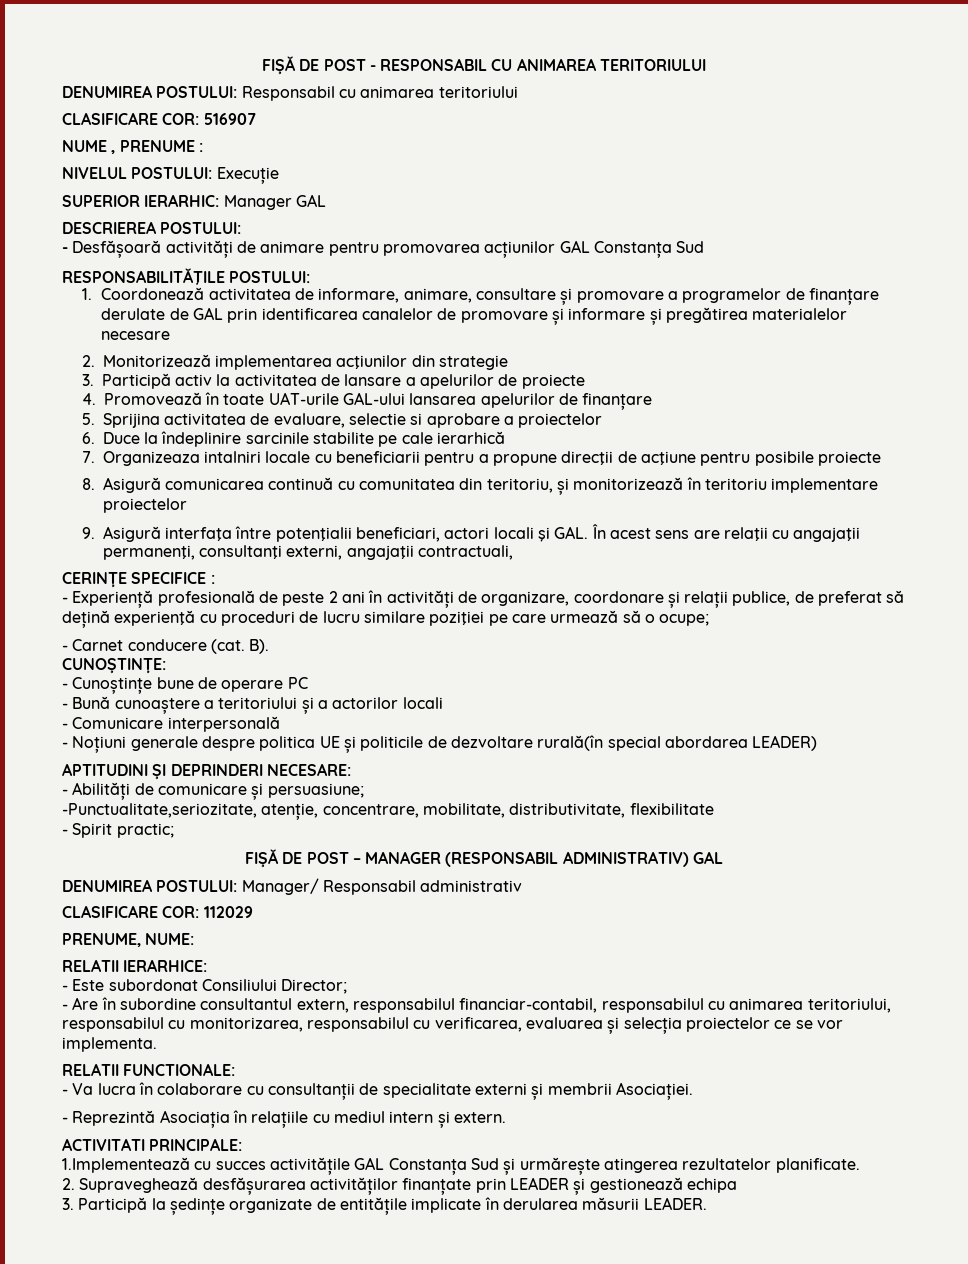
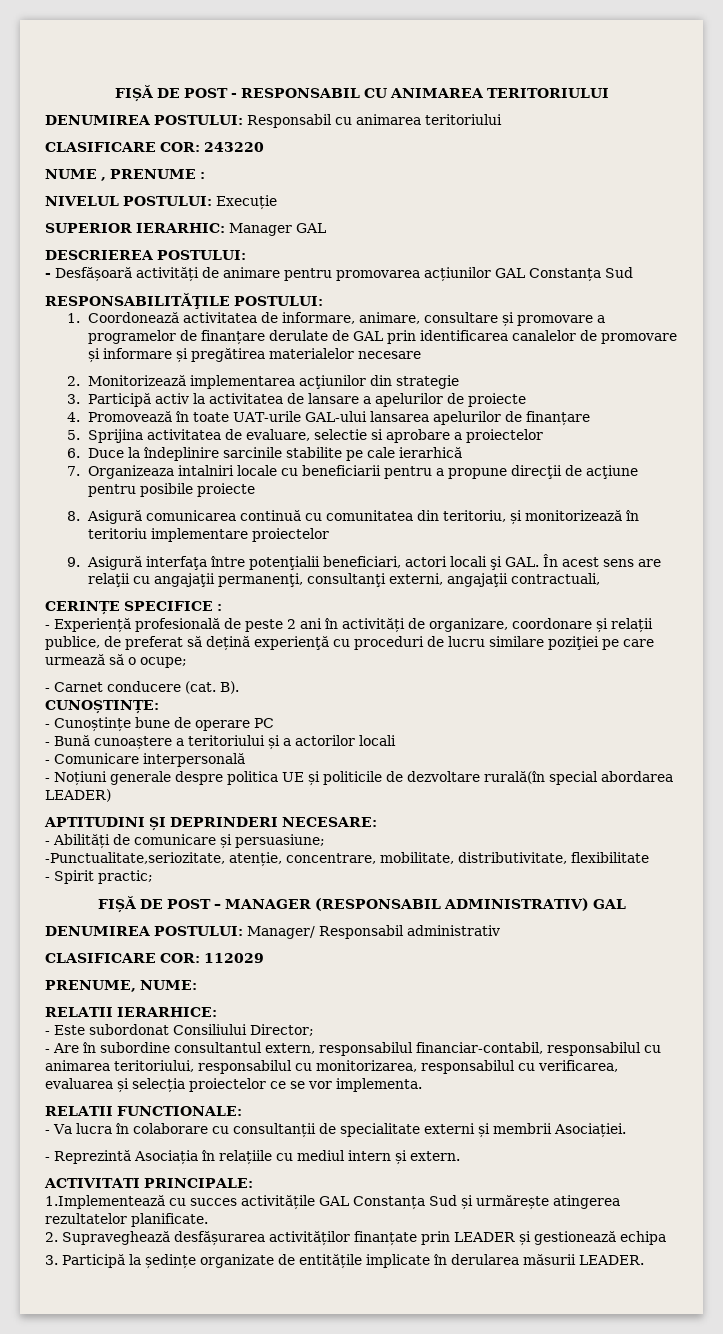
- CLASIFICARE COR: 516907
+ CLASIFICARE COR: 243220

